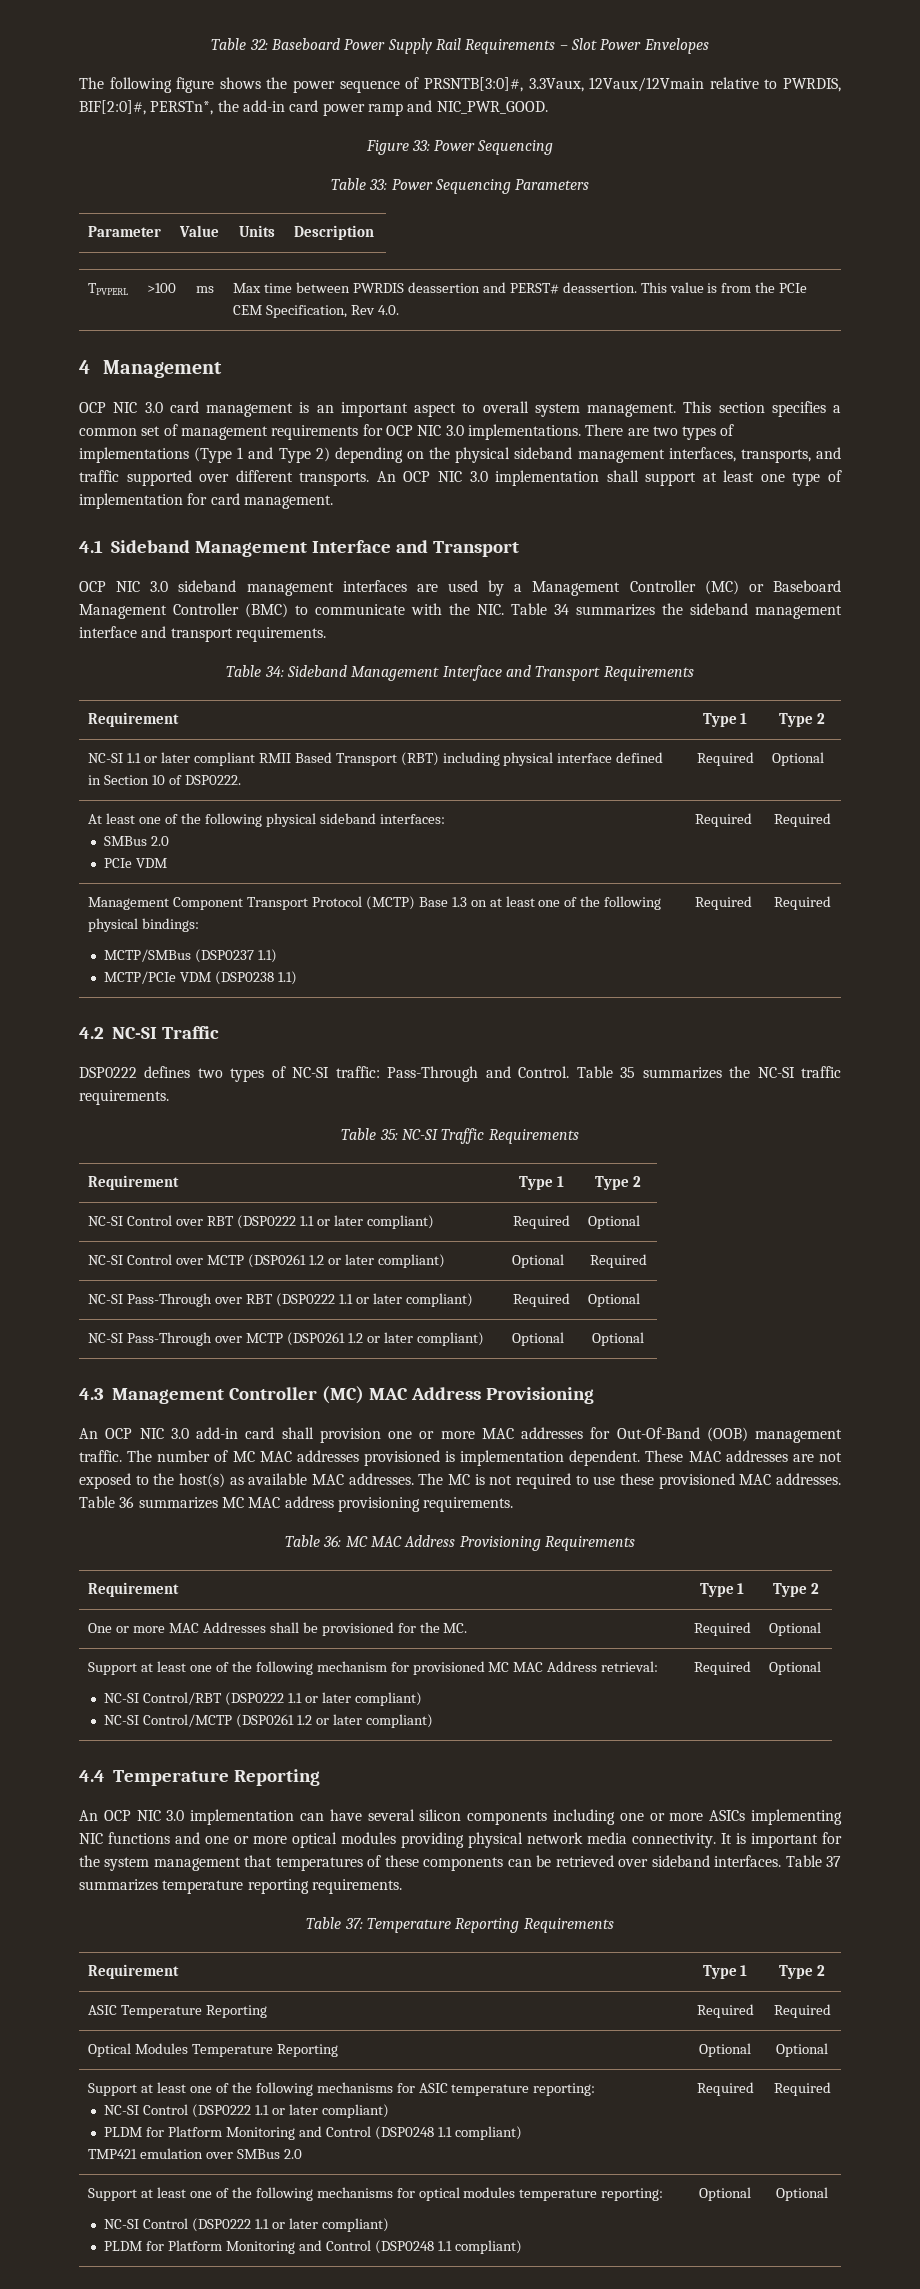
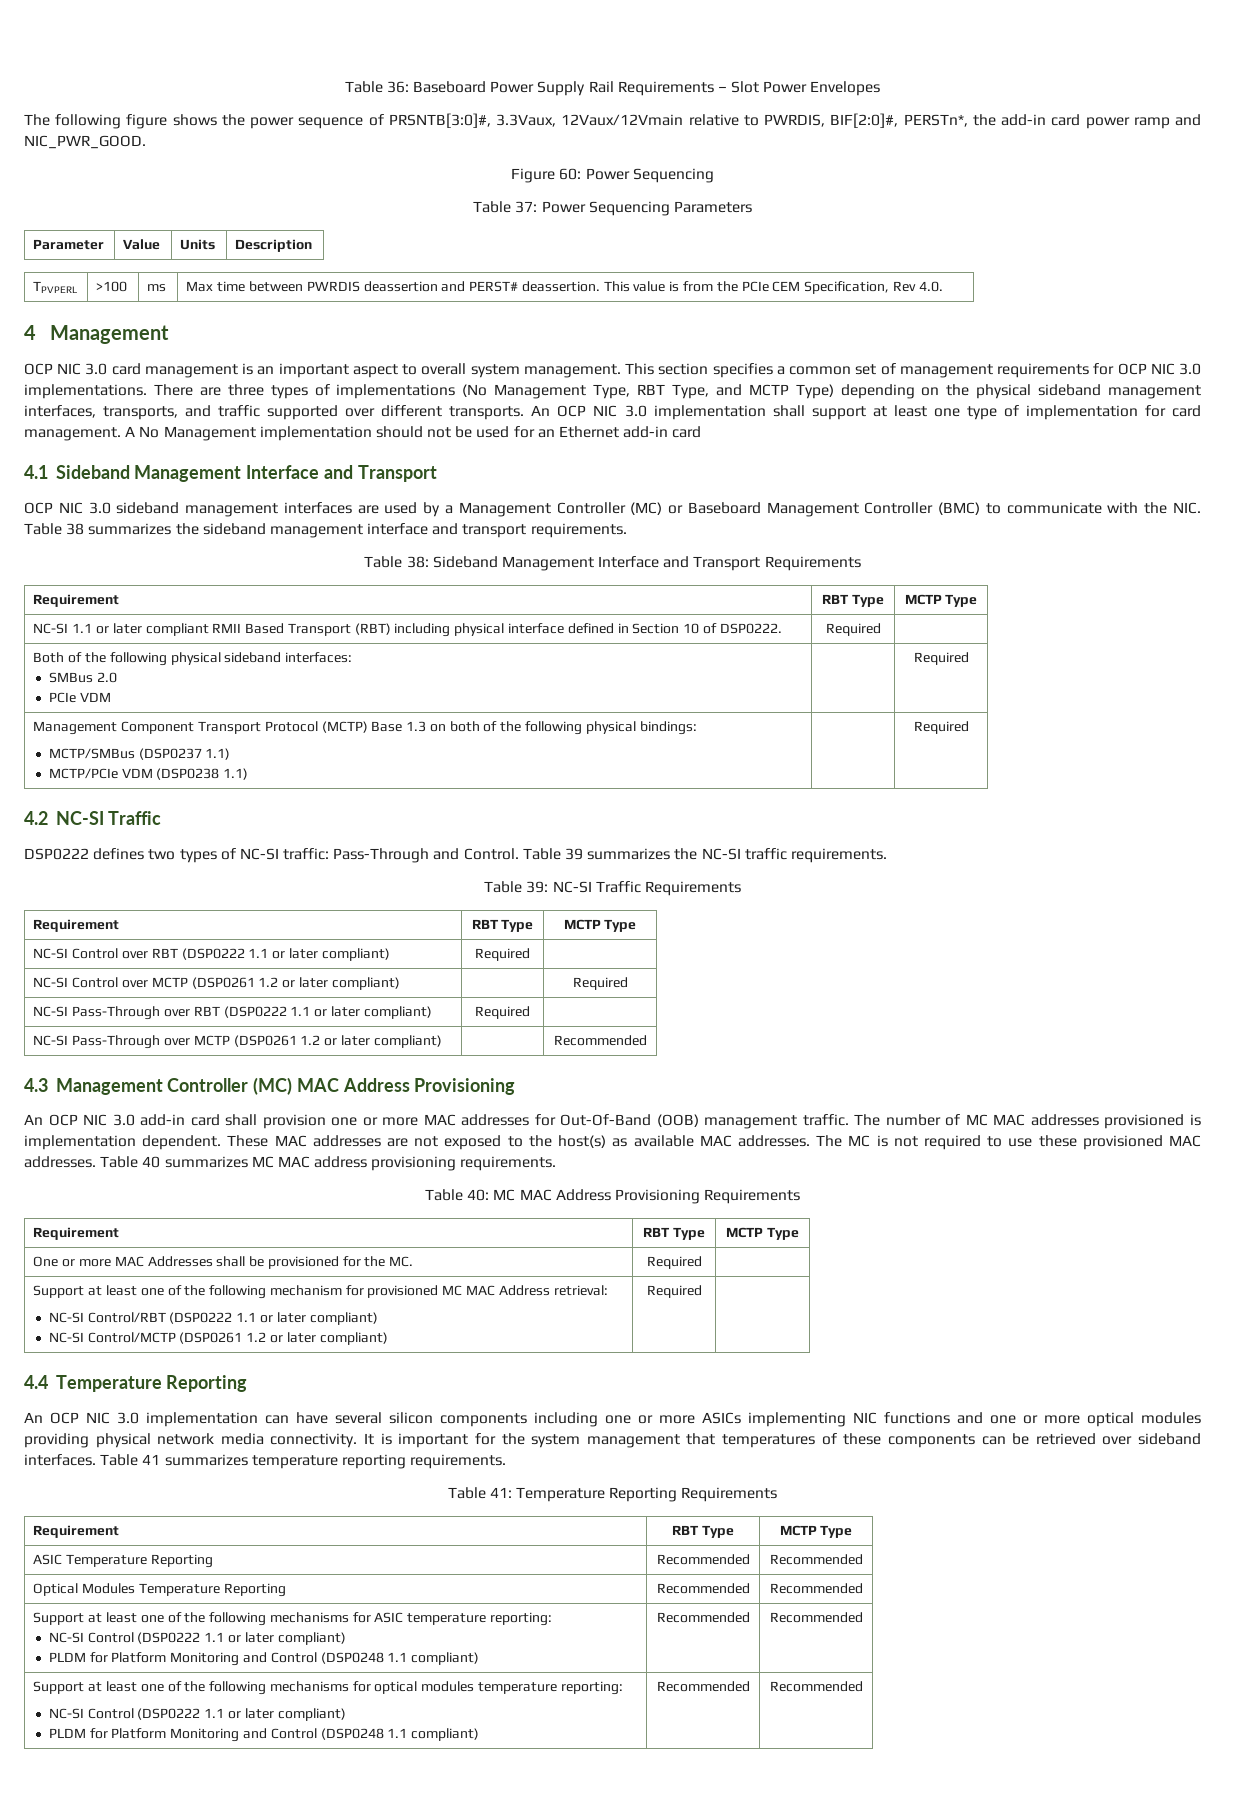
- Table 32: Baseboard Power Supply Rail Requirements – Slot Power Envelopes
+ Table 36: Baseboard Power Supply Rail Requirements – Slot Power Envelopes
- Figure 33: Power Sequencing
+ Figure 60: Power Sequencing
- Table 33: Power Sequencing Parameters
+ Table 37: Power Sequencing Parameters
- There are two types of implementations (Type 1 and Type 2) depending on the physical sideband management interfaces, transports, and traffic supported over different transports.
+ There are three types of implementations (No Management Type, RBT Type, and MCTP Type) depending on the physical sideband management interfaces, transports, and traffic supported over different transports.
+ A No Management implementation should not be used for an Ethernet add-in card
- OCP NIC 3.0 sideband management interfaces are used by a Management Controller (MC) or Baseboard Management Controller (BMC) to communicate with the NIC. Table 34 summarizes the sideband management interface and transport requirements.
+ OCP NIC 3.0 sideband management interfaces are used by a Management Controller (MC) or Baseboard Management Controller (BMC) to communicate with the NIC. Table 38 summarizes the sideband management interface and transport requirements.
- Table 34: Sideband Management Interface and Transport Requirements
- Requirement | Type 1 | Type 2
+ Table 38: Sideband Management Interface and Transport Requirements
+ Requirement | RBT Type | MCTP Type
- NC-SI 1.1 or later compliant RMII Based Transport (RBT) including physical interface defined in Section 10 of DSP0222. | Required | Optional
- At least one of the following physical sideband interfaces:
+ NC-SI 1.1 or later compliant RMII Based Transport (RBT) including physical interface defined in Section 10 of DSP0222. | Required |
+ Both of the following physical sideband interfaces:
  SMBus 2.0
- PCIe VDM | Required | Required
+ PCIe VDM | | Required
- Management Component Transport Protocol (MCTP) Base 1.3 on at least one of the following physical bindings:
+ Management Component Transport Protocol (MCTP) Base 1.3 on both of the following physical bindings:
  MCTP/SMBus (DSP0237 1.1)
- MCTP/PCIe VDM (DSP0238 1.1) | Required | Required
+ MCTP/PCIe VDM (DSP0238 1.1) | | Required
- Table 35 summarizes the NC-SI traffic requirements.
+ Table 39 summarizes the NC-SI traffic requirements.
- Table 35: NC-SI Traffic Requirements
- Requirement | Type 1 | Type 2
+ Table 39: NC-SI Traffic Requirements
+ Requirement | RBT Type | MCTP Type
- NC-SI Control over RBT (DSP0222 1.1 or later compliant) | Required | Optional
+ NC-SI Control over RBT (DSP0222 1.1 or later compliant) | Required |
- NC-SI Control over MCTP (DSP0261 1.2 or later compliant) | Optional | Required
+ NC-SI Control over MCTP (DSP0261 1.2 or later compliant) | | Required
- NC-SI Pass-Through over RBT (DSP0222 1.1 or later compliant) | Required | Optional
+ NC-SI Pass-Through over RBT (DSP0222 1.1 or later compliant) | Required |
- NC-SI Pass-Through over MCTP (DSP0261 1.2 or later compliant) | Optional | Optional
+ NC-SI Pass-Through over MCTP (DSP0261 1.2 or later compliant) | | Recommended
- Table 36 summarizes MC MAC address provisioning requirements.
+ Table 40 summarizes MC MAC address provisioning requirements.
- Table 36: MC MAC Address Provisioning Requirements
- Requirement | Type 1 | Type 2
+ Table 40: MC MAC Address Provisioning Requirements
+ Requirement | RBT Type | MCTP Type
- One or more MAC Addresses shall be provisioned for the MC. | Required | Optional
+ One or more MAC Addresses shall be provisioned for the MC. | Required |
  Support at least one of the following mechanism for provisioned MC MAC Address retrieval:
  NC-SI Control/RBT (DSP0222 1.1 or later compliant)
- NC-SI Control/MCTP (DSP0261 1.2 or later compliant) | Required | Optional
+ NC-SI Control/MCTP (DSP0261 1.2 or later compliant) | Required |
- Table 37 summarizes temperature reporting requirements.
+ Table 41 summarizes temperature reporting requirements.
- Table 37: Temperature Reporting Requirements
- Requirement | Type 1 | Type 2
+ Table 41: Temperature Reporting Requirements
+ Requirement | RBT Type | MCTP Type
- ASIC Temperature Reporting | Required | Required
+ ASIC Temperature Reporting | Recommended | Recommended
- Optical Modules Temperature Reporting | Optional | Optional
+ Optical Modules Temperature Reporting | Recommended | Recommended
  Support at least one of the following mechanisms for ASIC temperature reporting:
  NC-SI Control (DSP0222 1.1 or later compliant)
- PLDM for Platform Monitoring and Control (DSP0248 1.1 compliant)
- TMP421 emulation over SMBus 2.0 | Required | Required
+ PLDM for Platform Monitoring and Control (DSP0248 1.1 compliant) | Recommended | Recommended
  Support at least one of the following mechanisms for optical modules temperature reporting:
  NC-SI Control (DSP0222 1.1 or later compliant)
- PLDM for Platform Monitoring and Control (DSP0248 1.1 compliant) | Optional | Optional
+ PLDM for Platform Monitoring and Control (DSP0248 1.1 compliant) | Recommended | Recommended

